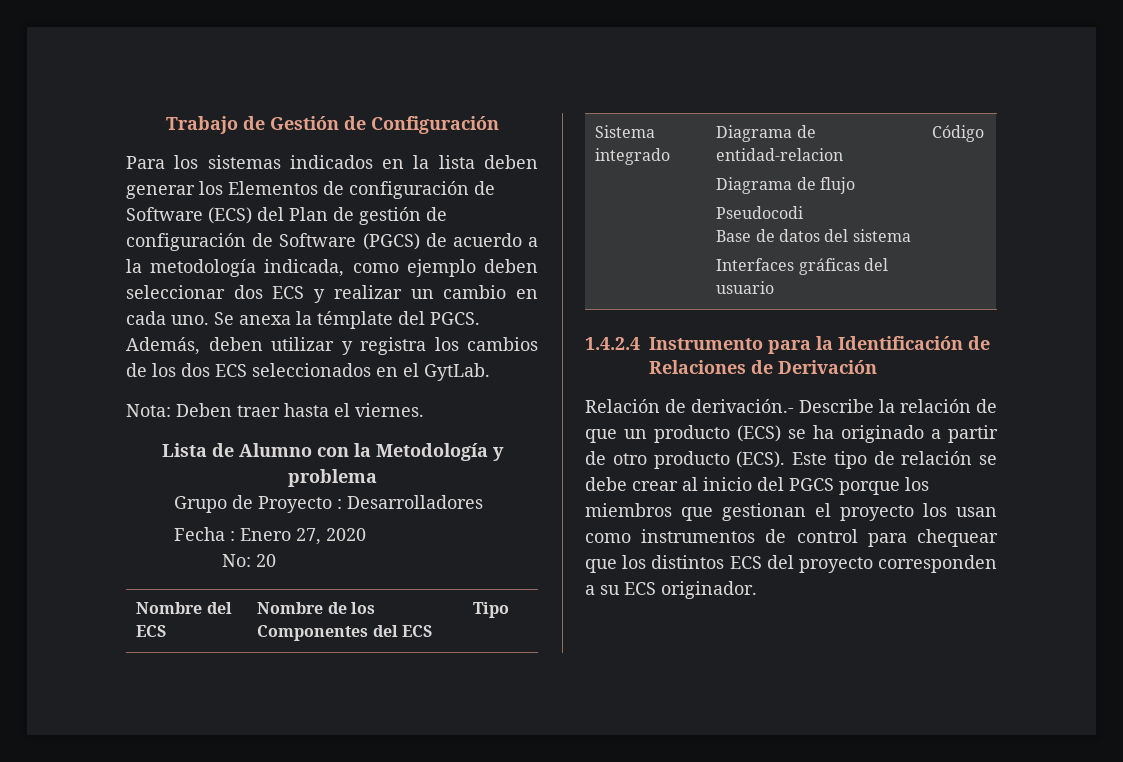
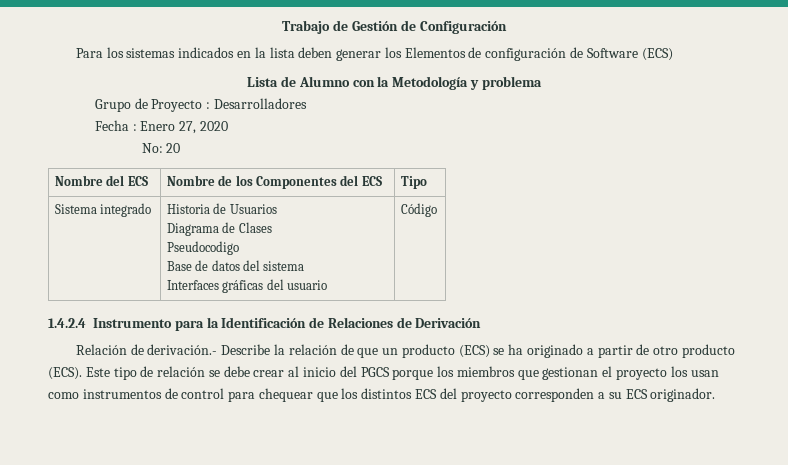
- Para los sistemas indicados en la lista deben generar los Elementos de configuración de Software (ECS) del Plan de gestión de configuración de Software (PGCS) de acuerdo a la metodología indicada, como ejemplo deben seleccionar dos ECS y realizar un cambio en cada uno. Se anexa la témplate del PGCS. Además, deben utilizar y registra los cambios de los dos ECS seleccionados en el GytLab.
- Nota: Deben traer hasta el viernes.
+ Para los sistemas indicados en la lista deben generar los Elementos de configuración de Software (ECS)
- Sistema integrado | Diagrama de entidad-relacion
- Diagrama de flujo
- Pseudocodi
+ Sistema integrado | Historia de Usuarios
+ Diagrama de Clases
+ Pseudocodigo

